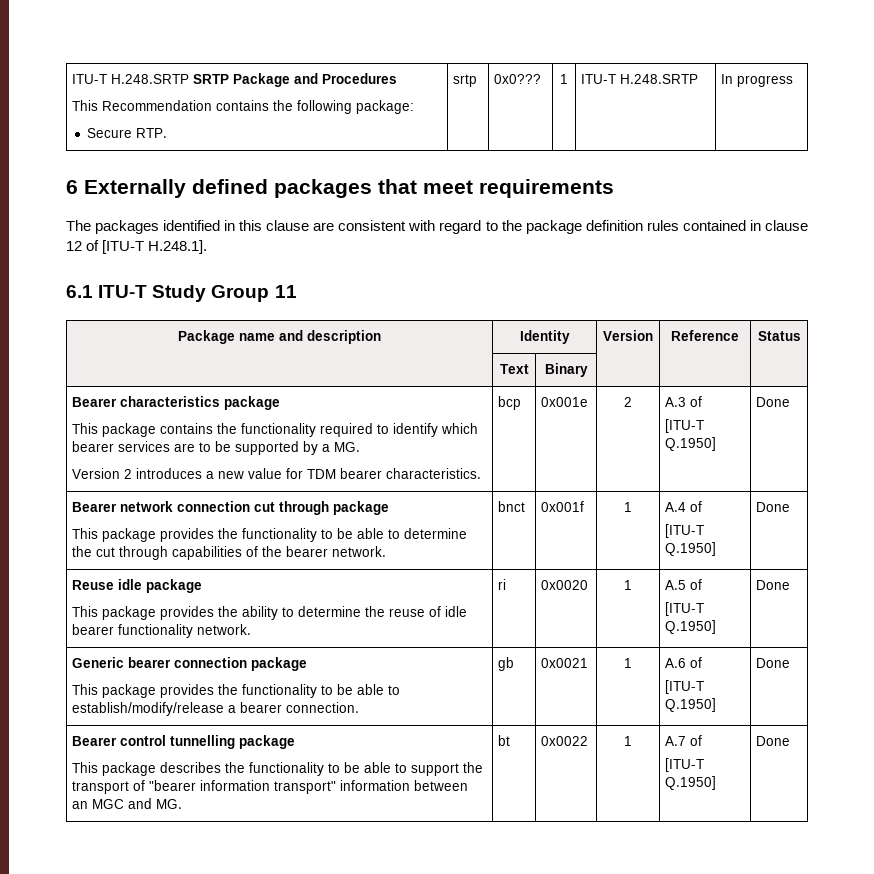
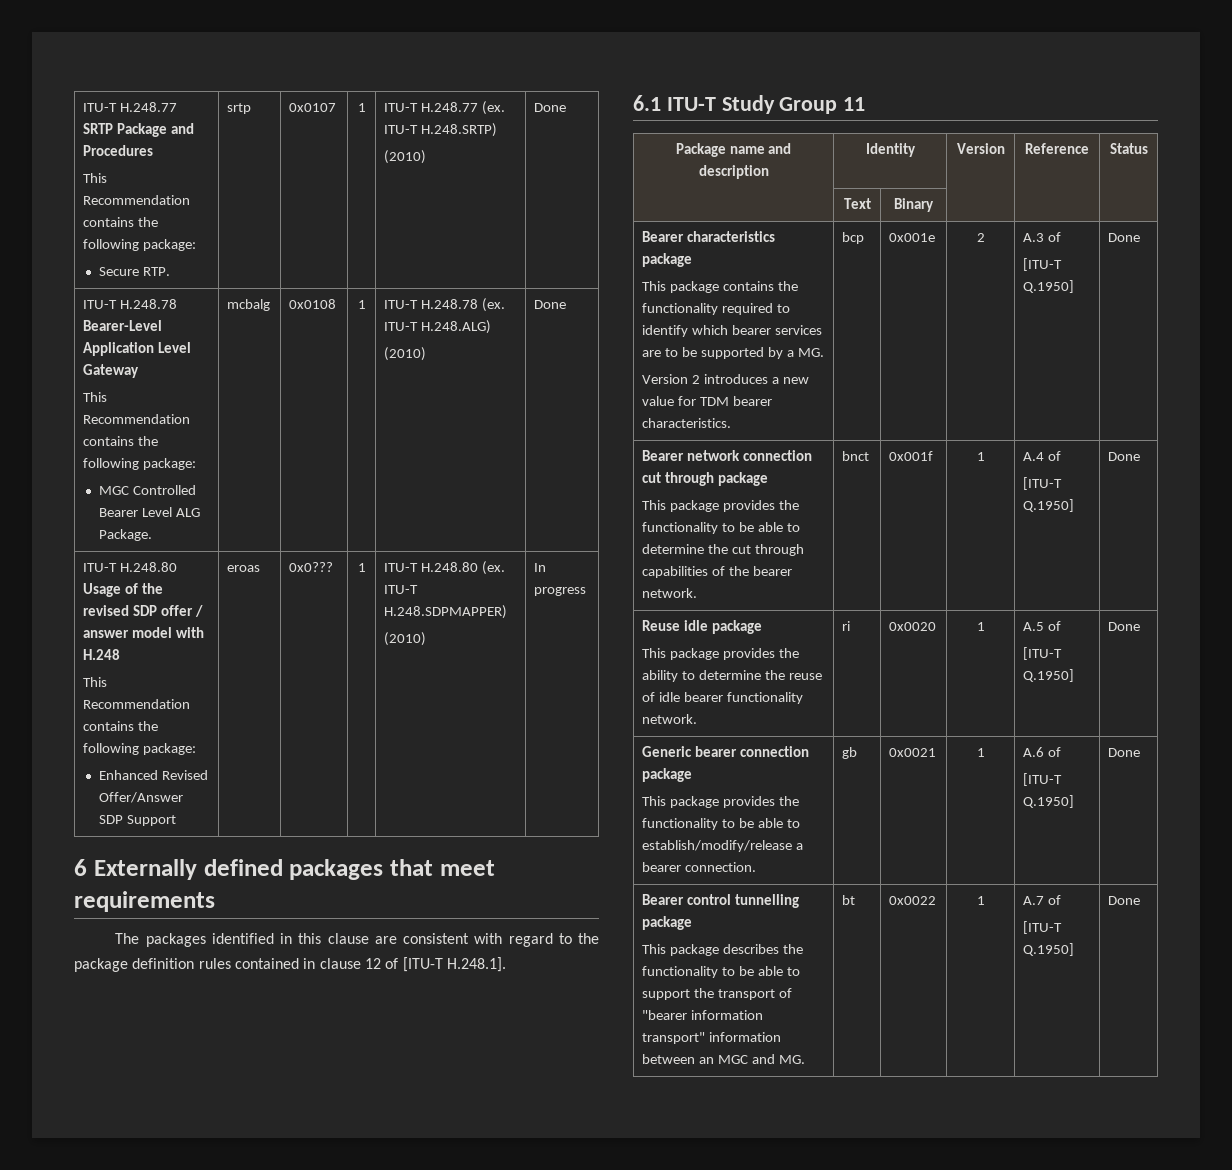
- ITU-T H.248.SRTP SRTP Package and Procedures
+ ITU-T H.248.77 SRTP Package and Procedures
  This Recommendation contains the following package:
- Secure RTP. | srtp | 0x0??? | 1 | ITU-T H.248.SRTP | In progress
+ Secure RTP. | srtp | 0x0107 | 1 | ITU-T H.248.77 (ex. ITU-T H.248.SRTP)
+ (2010) | Done
+ ITU-T H.248.78 Bearer-Level Application Level Gateway
+ This Recommendation contains the following package:
+ MGC Controlled Bearer Level ALG Package. | mcbalg | 0x0108 | 1 | ITU-T H.248.78 (ex. ITU-T H.248.ALG)
+ (2010) | Done
+ ITU-T H.248.80 Usage of the revised SDP offer / answer model with H.248
+ This Recommendation contains the following package:
+ Enhanced Revised Offer/Answer SDP Support | eroas | 0x0??? | 1 | ITU-T H.248.80 (ex. ITU-T H.248.SDPMAPPER)
+ (2010) | In progress

